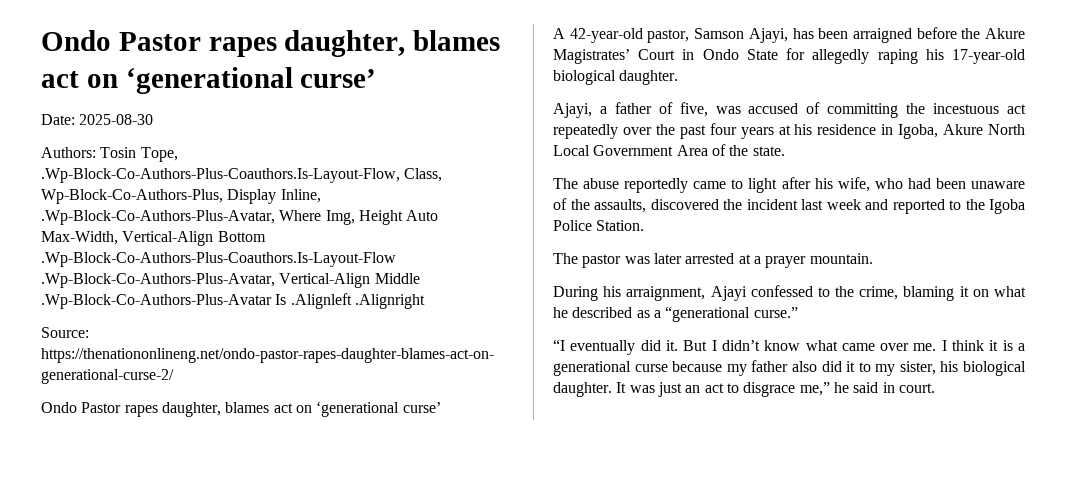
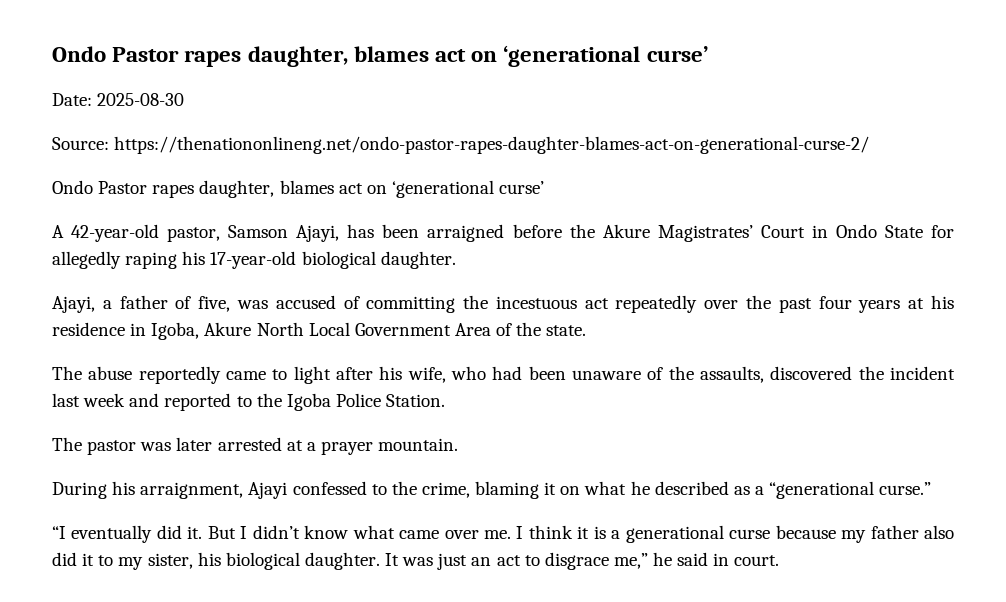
- Authors: Tosin Tope, .Wp-Block-Co-Authors-Plus-Coauthors.Is-Layout-Flow, Class, Wp-Block-Co-Authors-Plus, Display Inline, .Wp-Block-Co-Authors-Plus-Avatar, Where Img, Height Auto Max-Width, Vertical-Align Bottom .Wp-Block-Co-Authors-Plus-Coauthors.Is-Layout-Flow .Wp-Block-Co-Authors-Plus-Avatar, Vertical-Align Middle .Wp-Block-Co-Authors-Plus-Avatar Is .Alignleft .Alignright

